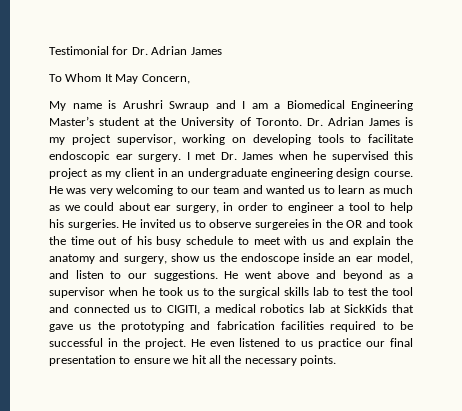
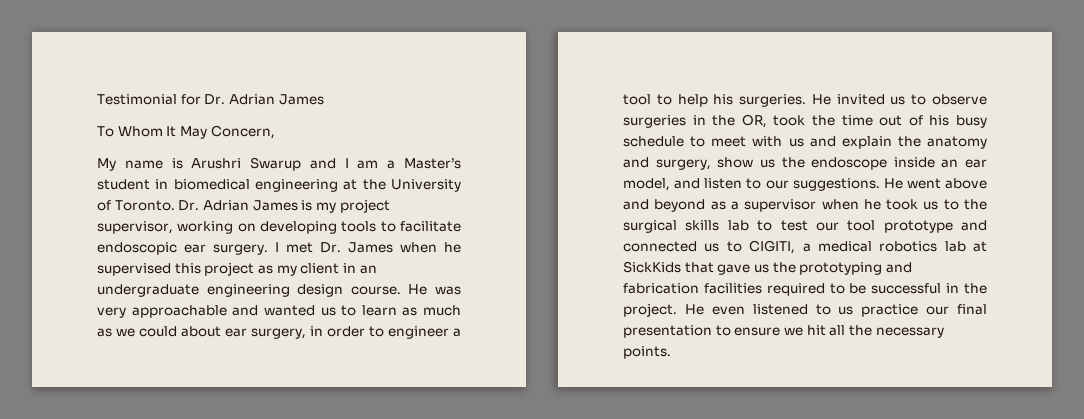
- My name is Arushri Swraup and I am a Biomedical Engineering Master’s student at the University of Toronto.
+ My name is Arushri Swarup and I am a Master’s student in biomedical engineering at the University of Toronto.
- He was very welcoming to our team and wanted us to learn as much as we could about ear surgery, in order to engineer a tool to help his surgeries.
+ He was very approachable and wanted us to learn as much as we could about ear surgery, in order to engineer a tool to help his surgeries.
- He invited us to observe surgereies in the OR and took the time out of his busy schedule to meet with us and explain the anatomy and surgery, show us the endoscope inside an ear model, and listen to our suggestions.
+ He invited us to observe surgeries in the OR, took the time out of his busy schedule to meet with us and explain the anatomy and surgery, show us the endoscope inside an ear model, and listen to our suggestions.
- He went above and beyond as a supervisor when he took us to the surgical skills lab to test the tool and connected us to CIGITI, a medical robotics lab at SickKids that gave us the prototyping and fabrication facilities required to be successful in the project.
+ He went above and beyond as a supervisor when he took us to the surgical skills lab to test our tool prototype and connected us to CIGITI, a medical robotics lab at SickKids that gave us the prototyping and fabrication facilities required to be successful in the project.

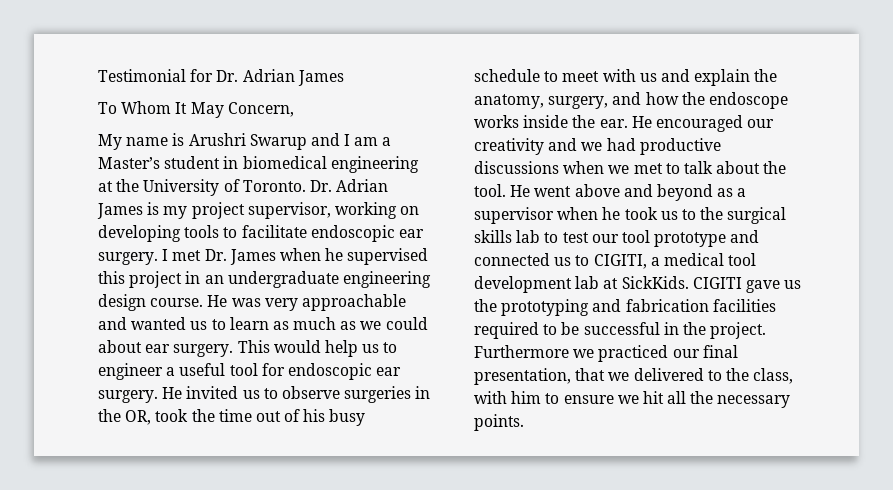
- I met Dr. James when he supervised this project as my client in an undergraduate engineering design course.
+ I met Dr. James when he supervised this project in an undergraduate engineering design course.
- He was very approachable and wanted us to learn as much as we could about ear surgery, in order to engineer a tool to help his surgeries.
+ He was very approachable and wanted us to learn as much as we could about ear surgery. This would help us to engineer a useful tool for endoscopic ear surgery.
- He invited us to observe surgeries in the OR, took the time out of his busy schedule to meet with us and explain the anatomy and surgery, show us the endoscope inside an ear model, and listen to our suggestions.
+ He invited us to observe surgeries in the OR, took the time out of his busy schedule to meet with us and explain the anatomy, surgery, and how the endoscope works inside the ear. He encouraged our creativity and we had productive discussions when we met to talk about the tool.
- He went above and beyond as a supervisor when he took us to the surgical skills lab to test our tool prototype and connected us to CIGITI, a medical robotics lab at SickKids that gave us the prototyping and fabrication facilities required to be successful in the project.
+ He went above and beyond as a supervisor when he took us to the surgical skills lab to test our tool prototype and connected us to CIGITI, a medical tool development lab at SickKids. CIGITI gave us the prototyping and fabrication facilities required to be successful in the project.
- He even listened to us practice our final presentation to ensure we hit all the necessary points.
+ Furthermore we practiced our final presentation, that we delivered to the class, with him to ensure we hit all the necessary points.

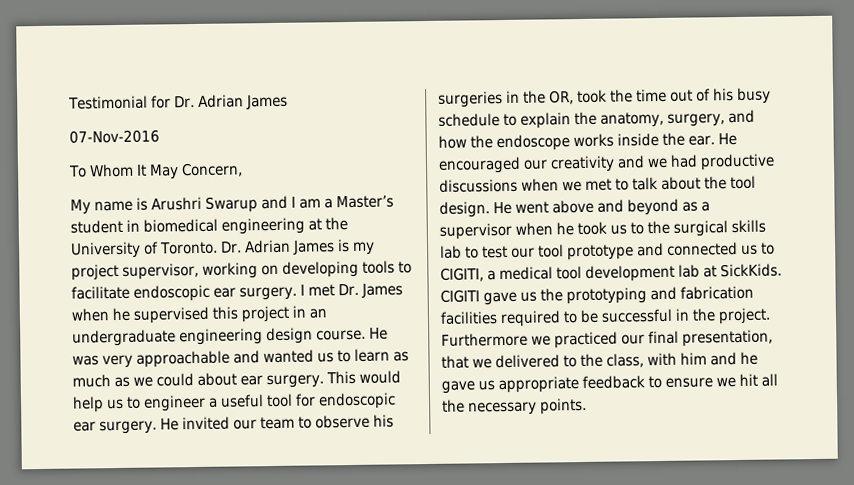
+ 07-Nov-2016
- He invited us to observe surgeries in the OR, took the time out of his busy schedule to meet with us and explain the anatomy, surgery, and how the endoscope works inside the ear.
+ He invited our team to observe his surgeries in the OR, took the time out of his busy schedule to explain the anatomy, surgery, and how the endoscope works inside the ear.
- He encouraged our creativity and we had productive discussions when we met to talk about the tool.
+ He encouraged our creativity and we had productive discussions when we met to talk about the tool design.
- Furthermore we practiced our final presentation, that we delivered to the class, with him to ensure we hit all the necessary points.
+ Furthermore we practiced our final presentation, that we delivered to the class, with him and he gave us appropriate feedback to ensure we hit all the necessary points.

